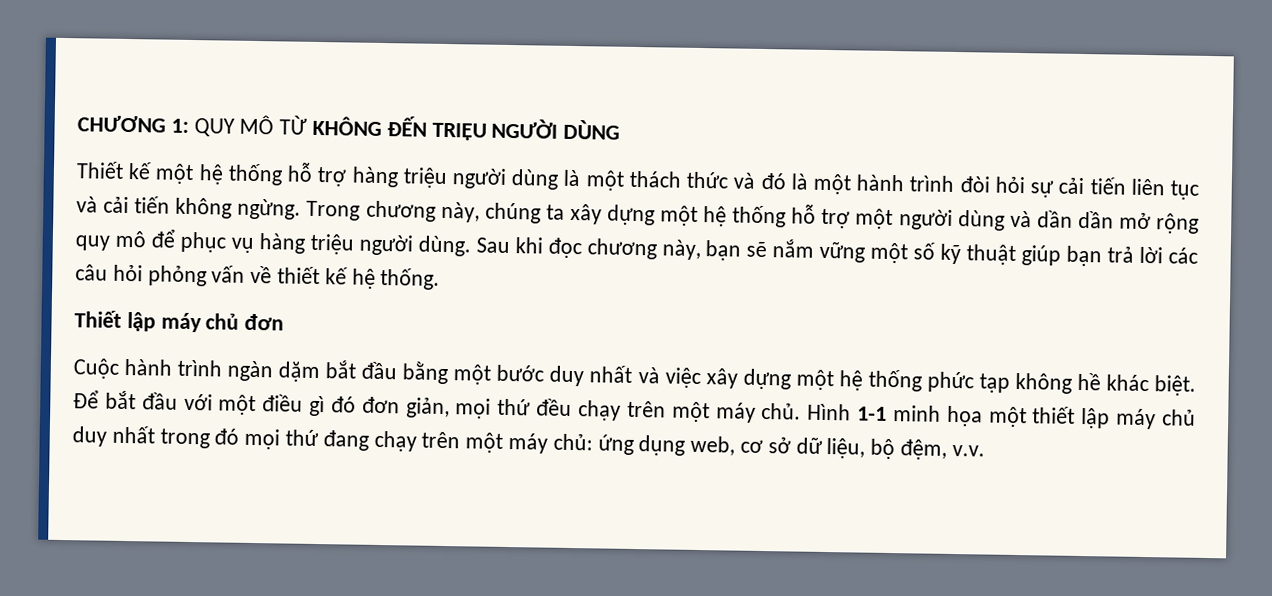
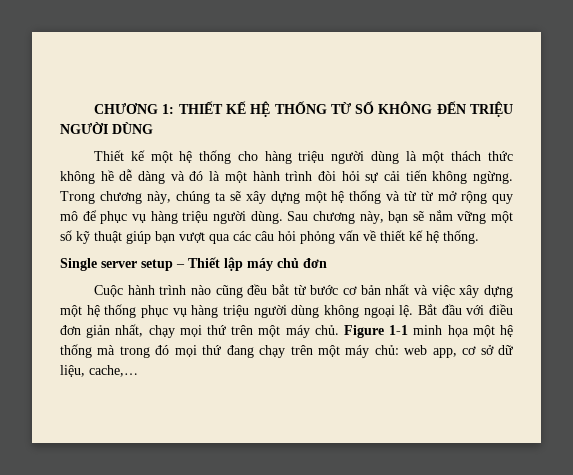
- CHƯƠNG 1: QUY MÔ TỪ KHÔNG ĐẾN TRIỆU NGƯỜI DÙNG
+ CHƯƠNG 1: THIẾT KẾ HỆ THỐNG TỪ SỐ KHÔNG ĐẾN TRIỆU NGƯỜI DÙNG
- Thiết kế một hệ thống hỗ trợ hàng triệu người dùng là một thách thức và đó là một hành trình đòi hỏi sự cải tiến liên tục và cải tiến không ngừng.
+ Thiết kế một hệ thống cho hàng triệu người dùng là một thách thức không hề dễ dàng và đó là một hành trình đòi hỏi sự cải tiến không ngừng.
- Trong chương này, chúng ta xây dựng một hệ thống hỗ trợ một người dùng và dần dần mở rộng quy mô để phục vụ hàng triệu người dùng.
+ Trong chương này, chúng ta sẽ xây dựng một hệ thống và từ từ mở rộng quy mô để phục vụ hàng triệu người dùng.
- Sau khi đọc chương này, bạn sẽ nắm vững một số kỹ thuật giúp bạn trả lời các câu hỏi phỏng vấn về thiết kế hệ thống.
+ Sau chương này, bạn sẽ nắm vững một số kỹ thuật giúp bạn vượt qua các câu hỏi phỏng vấn về thiết kế hệ thống.
- Thiết lập máy chủ đơn
+ Single server setup – Thiết lập máy chủ đơn
- Cuộc hành trình ngàn dặm bắt đầu bằng một bước duy nhất và việc xây dựng một hệ thống phức tạp không hề khác biệt. Để bắt đầu với một điều gì đó đơn giản, mọi thứ đều chạy trên một máy chủ.
+ Cuộc hành trình nào cũng đều bắt từ bước cơ bản nhất và việc xây dựng một hệ thống phục vụ hàng triệu người dùng không ngoại lệ. Bắt đầu với điều đơn giản nhất, chạy mọi thứ trên một máy chủ.
- Hình 1-1 minh họa một thiết lập máy chủ duy nhất trong đó mọi thứ đang chạy trên một máy chủ: ứng dụng web, cơ sở dữ liệu, bộ đệm, v.v.
+ Figure 1-1 minh họa một hệ thống mà trong đó mọi thứ đang chạy trên một máy chủ: web app, cơ sở dữ liệu, cache,…

